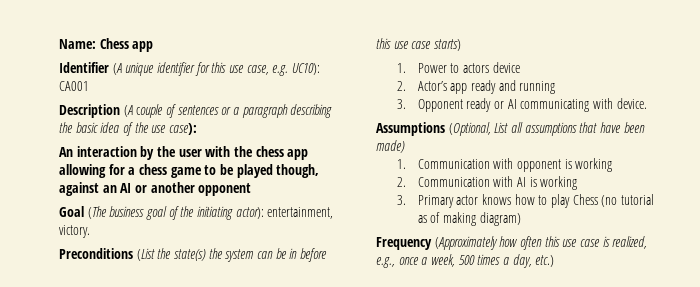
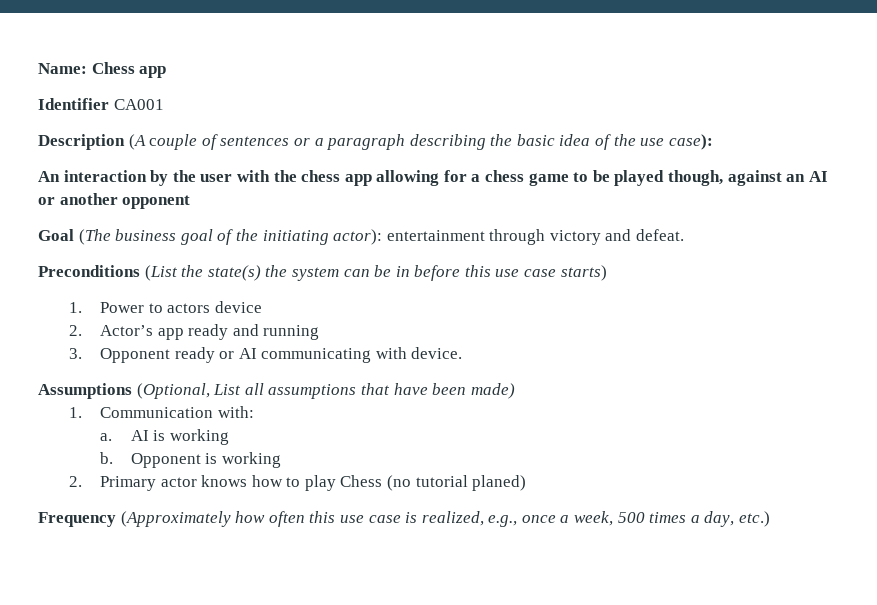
- Identifier (A unique identifier for this use case, e.g. UC10): CA001
+ Identifier CA001
- Goal (The business goal of the initiating actor): entertainment, victory.
+ Goal (The business goal of the initiating actor): entertainment through victory and defeat.
- 1. Communication with opponent is working
- 2. Communication with AI is working
- 3. Primary actor knows how to play Chess (no tutorial as of making diagram)
+ 1. Communication with:
+ a. AI is working
+ b. Opponent is working
+ 2. Primary actor knows how to play Chess (no tutorial planed)

